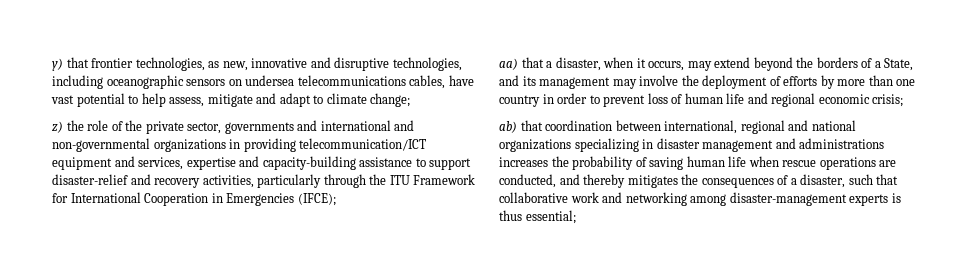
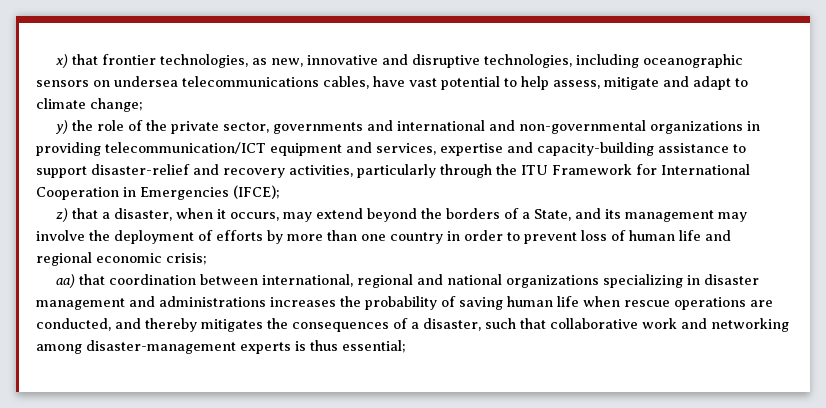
- y) that frontier technologies, as new, innovative and disruptive technologies, including oceanographic sensors on undersea telecommunications cables, have vast potential to help assess, mitigate and adapt to climate change;
+ x) that frontier technologies, as new, innovative and disruptive technologies, including oceanographic sensors on undersea telecommunications cables, have vast potential to help assess, mitigate and adapt to climate change;
- z) the role of the private sector, governments and international and non-governmental organizations in providing telecommunication/ICT equipment and services, expertise and capacity-building assistance to support disaster-relief and recovery activities, particularly through the ITU Framework for International Cooperation in Emergencies (IFCE);
+ y) the role of the private sector, governments and international and non-governmental organizations in providing telecommunication/ICT equipment and services, expertise and capacity-building assistance to support disaster-relief and recovery activities, particularly through the ITU Framework for International Cooperation in Emergencies (IFCE);
- aa) that a disaster, when it occurs, may extend beyond the borders of a State, and its management may involve the deployment of efforts by more than one country in order to prevent loss of human life and regional economic crisis;
+ z) that a disaster, when it occurs, may extend beyond the borders of a State, and its management may involve the deployment of efforts by more than one country in order to prevent loss of human life and regional economic crisis;
- ab) that coordination between international, regional and national organizations specializing in disaster management and administrations increases the probability of saving human life when rescue operations are conducted, and thereby mitigates the consequences of a disaster, such that collaborative work and networking among disaster-management experts is thus essential;
+ aa) that coordination between international, regional and national organizations specializing in disaster management and administrations increases the probability of saving human life when rescue operations are conducted, and thereby mitigates the consequences of a disaster, such that collaborative work and networking among disaster-management experts is thus essential;

